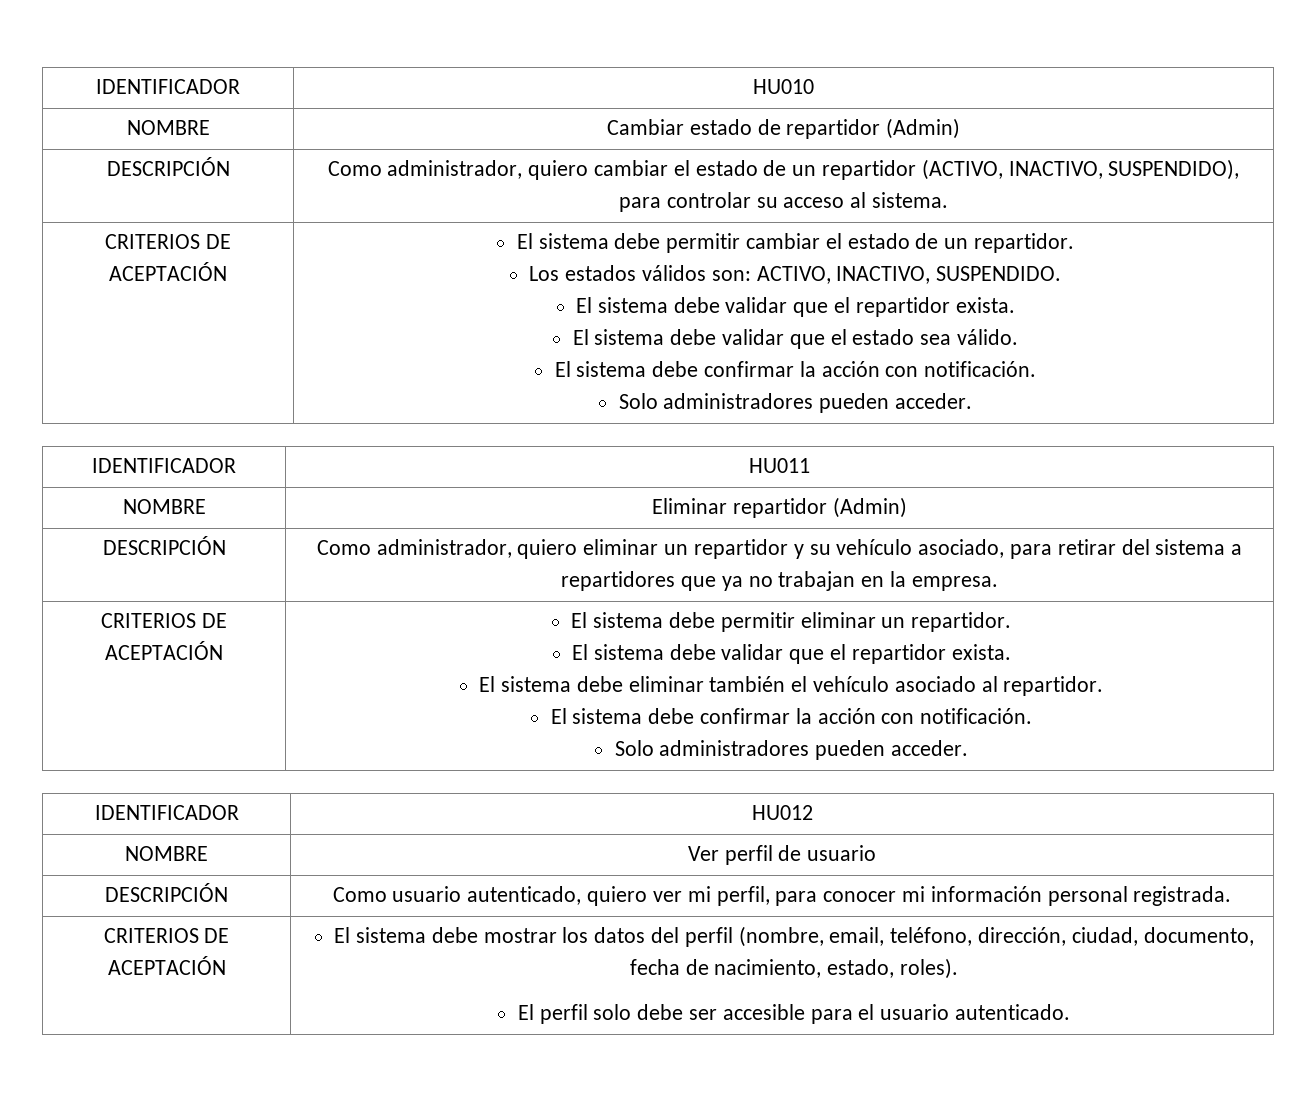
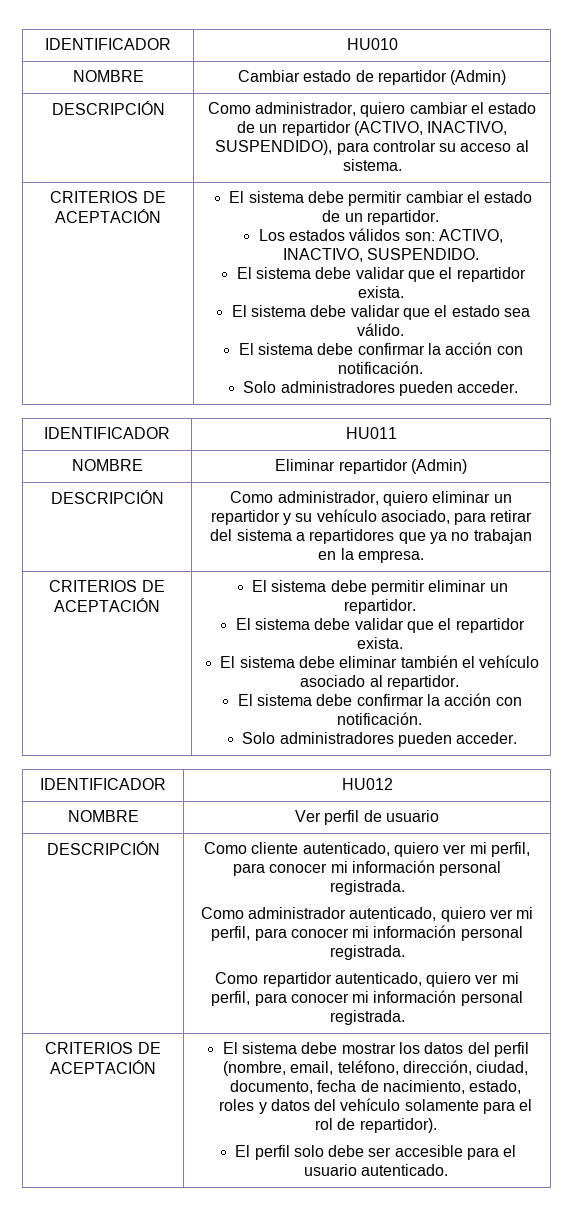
- DESCRIPCIÓN | Como usuario autenticado, quiero ver mi perfil, para conocer mi información personal registrada.
+ DESCRIPCIÓN | Como cliente autenticado, quiero ver mi perfil, para conocer mi información personal registrada.
+ Como administrador autenticado, quiero ver mi perfil, para conocer mi información personal registrada.
+ Como repartidor autenticado, quiero ver mi perfil, para conocer mi información personal registrada.
- El sistema debe mostrar los datos del perfil (nombre, email, teléfono, dirección, ciudad, documento, fecha de nacimiento, estado, roles).
+ El sistema debe mostrar los datos del perfil (nombre, email, teléfono, dirección, ciudad, documento, fecha de nacimiento, estado, roles y datos del vehículo solamente para el rol de repartidor).

